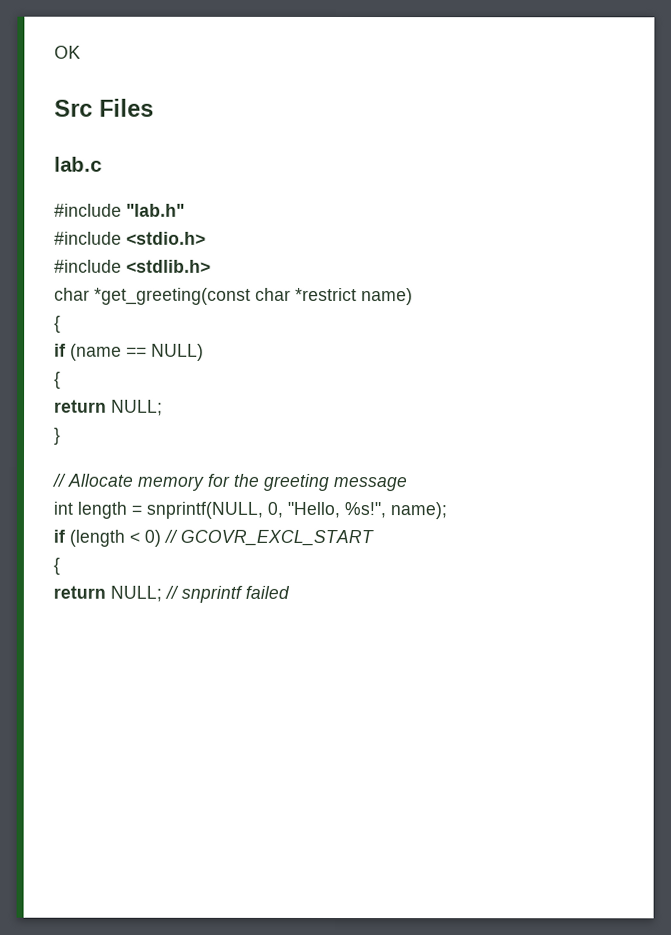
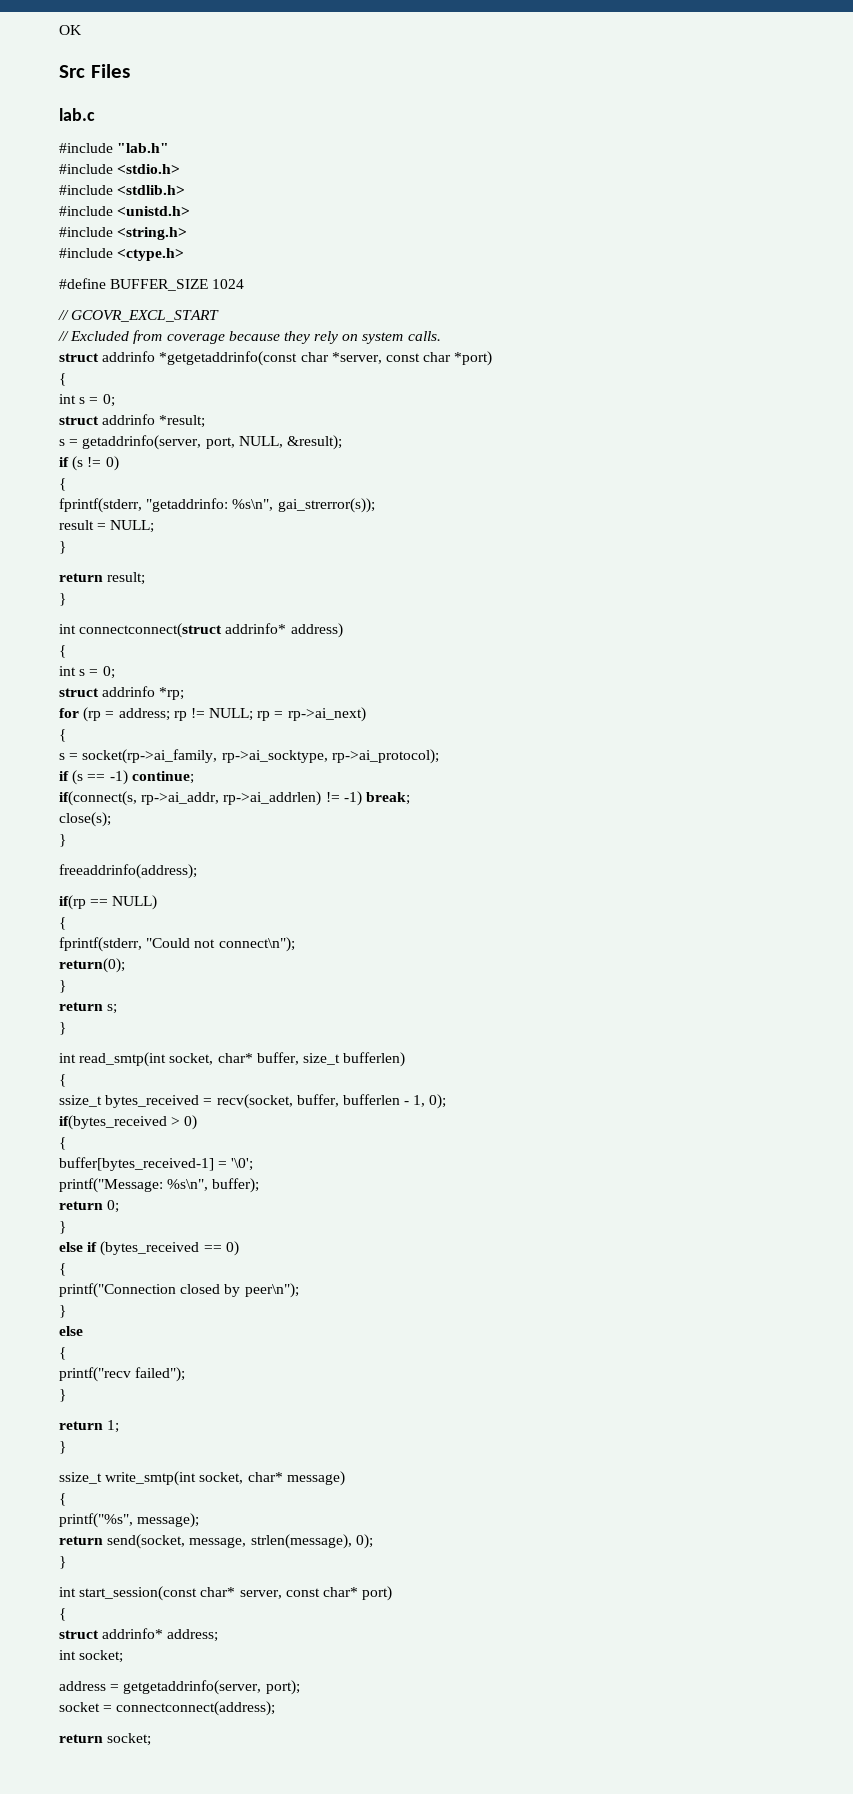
- char *get_greeting(const char *restrict name)
+ #include <unistd.h>
+ #include <string.h>
+ #include <ctype.h>
+ #define BUFFER_SIZE 1024
+ // GCOVR_EXCL_START
+ // Excluded from coverage because they rely on system calls.
+ struct addrinfo *getgetaddrinfo(const char *server, const char *port)
  {
- if (name == NULL)
+ int s = 0;
+ struct addrinfo *result;
+ s = getaddrinfo(server, port, NULL, &result);
+ if (s != 0)
  {
- return NULL;
+ fprintf(stderr, "getaddrinfo: %s\n", gai_strerror(s));
+ result = NULL;
  }
- // Allocate memory for the greeting message
- int length = snprintf(NULL, 0, "Hello, %s!", name);
- if (length < 0) // GCOVR_EXCL_START
+ return result;
+ }
+ int connectconnect(struct addrinfo* address)
  {
- return NULL; // snprintf failed
+ int s = 0;
+ struct addrinfo *rp;
+ for (rp = address; rp != NULL; rp = rp->ai_next)
+ {
+ s = socket(rp->ai_family, rp->ai_socktype, rp->ai_protocol);
+ if (s == -1) continue;
+ if(connect(s, rp->ai_addr, rp->ai_addrlen) != -1) break;
+ close(s);
+ }
+ freeaddrinfo(address);
+ if(rp == NULL)
+ {
+ fprintf(stderr, "Could not connect\n");
+ return(0);
+ }
+ return s;
+ }
+ int read_smtp(int socket, char* buffer, size_t bufferlen)
+ {
+ ssize_t bytes_received = recv(socket, buffer, bufferlen - 1, 0);
+ if(bytes_received > 0)
+ {
+ buffer[bytes_received-1] = '\0';
+ printf("Message: %s\n", buffer);
+ return 0;
+ }
+ else if (bytes_received == 0)
+ {
+ printf("Connection closed by peer\n");
+ }
+ else
+ {
+ printf("recv failed");
+ }
+ return 1;
+ }
+ ssize_t write_smtp(int socket, char* message)
+ {
+ printf("%s", message);
+ return send(socket, message, strlen(message), 0);
+ }
+ int start_session(const char* server, const char* port)
+ {
+ struct addrinfo* address;
+ int socket;
+ address = getgetaddrinfo(server, port);
+ socket = connectconnect(address);
+ return socket;

